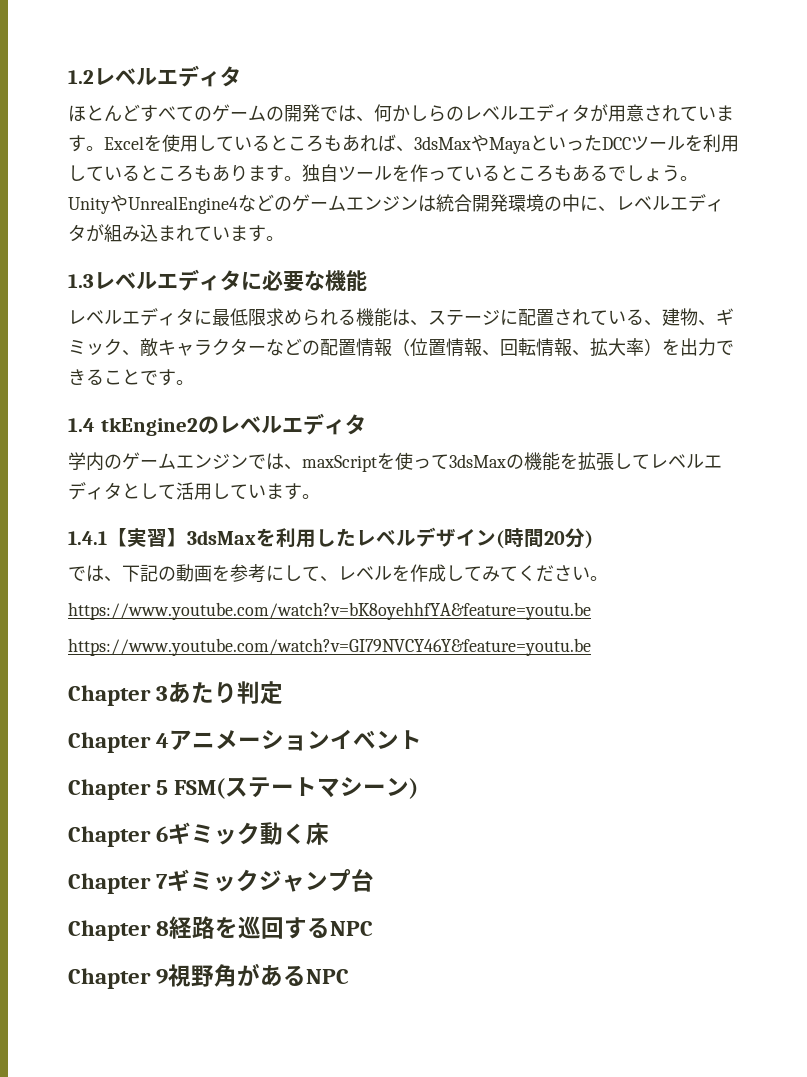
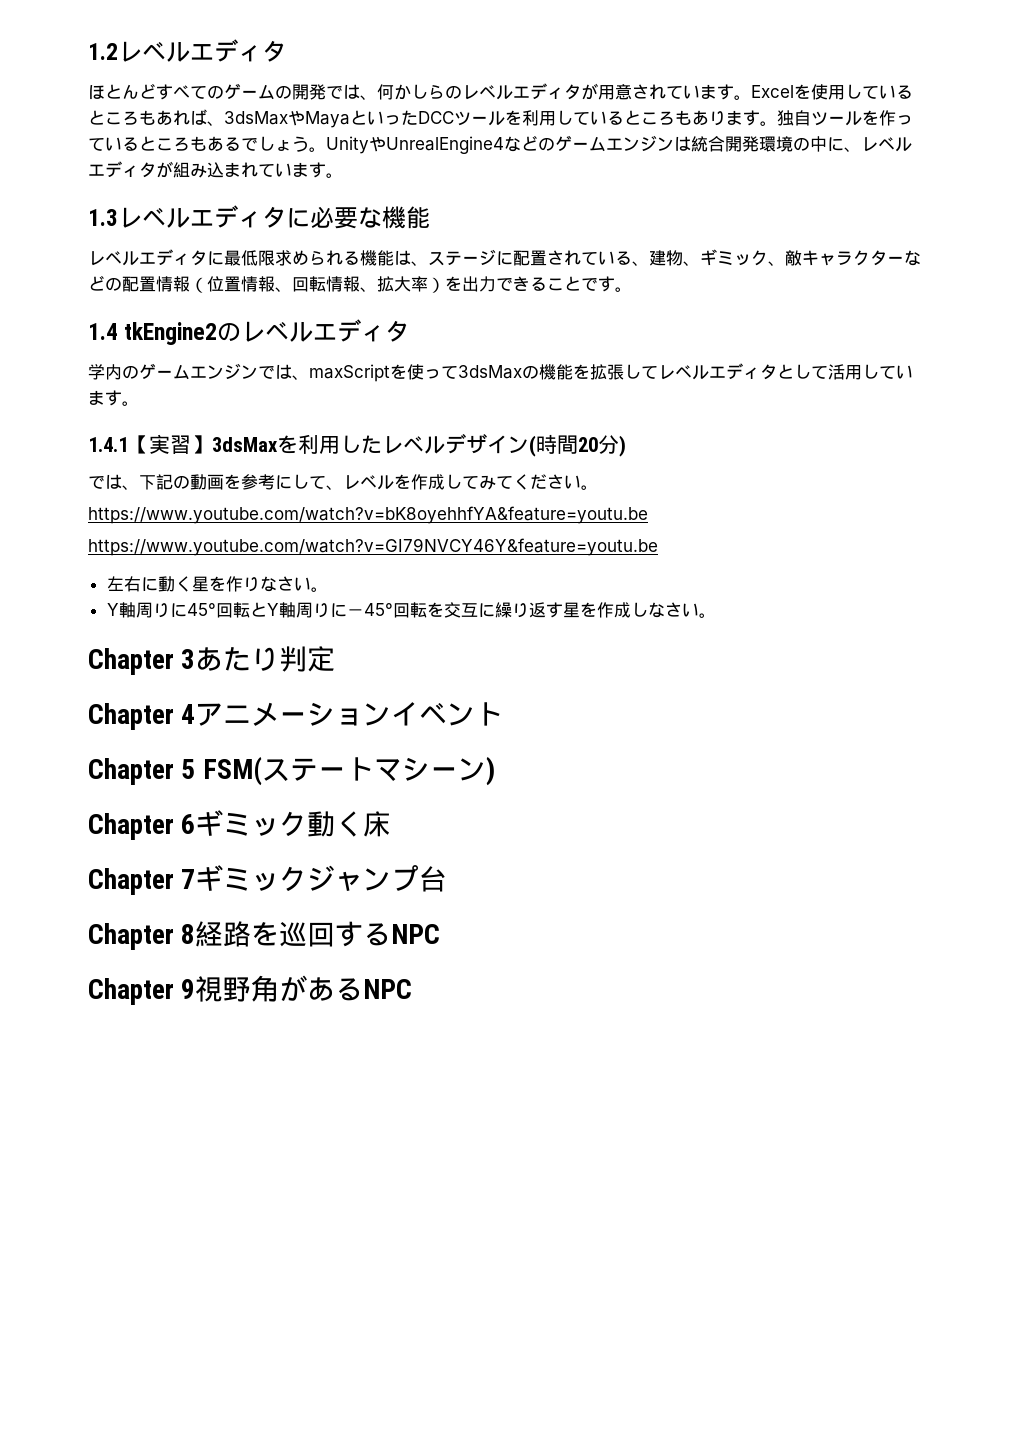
+ 左右に動く星を作りなさい。
+ Y軸周りに45°回転とY軸周りに－45°回転を交互に繰り返す星を作成しなさい。

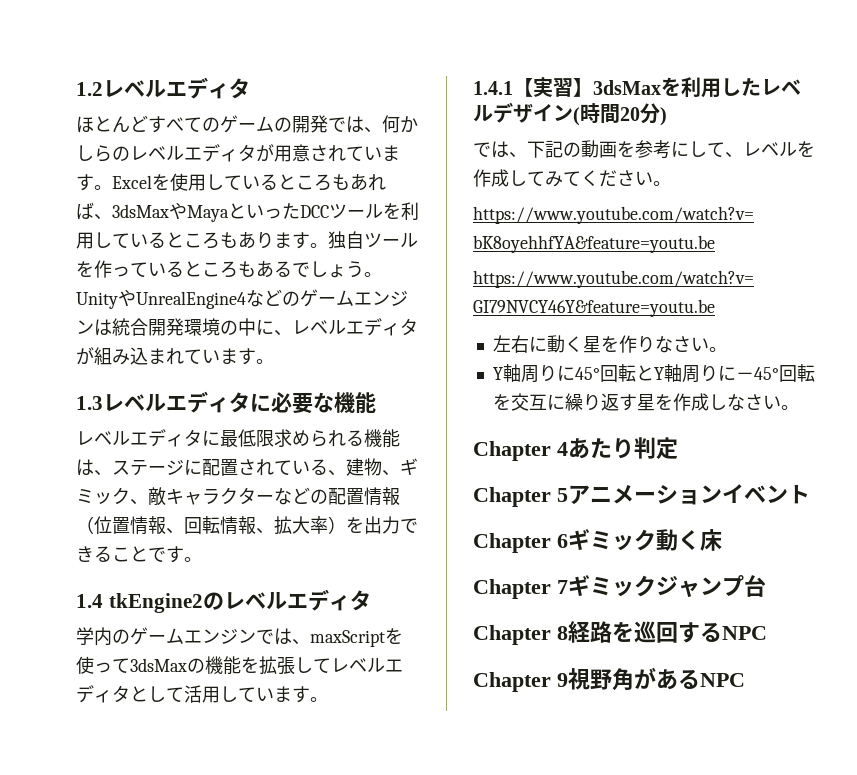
- Chapter 3あたり判定
+ Chapter 4あたり判定
- Chapter 4アニメーションイベント
+ Chapter 5アニメーションイベント
- Chapter 5 FSM(ステートマシーン)

